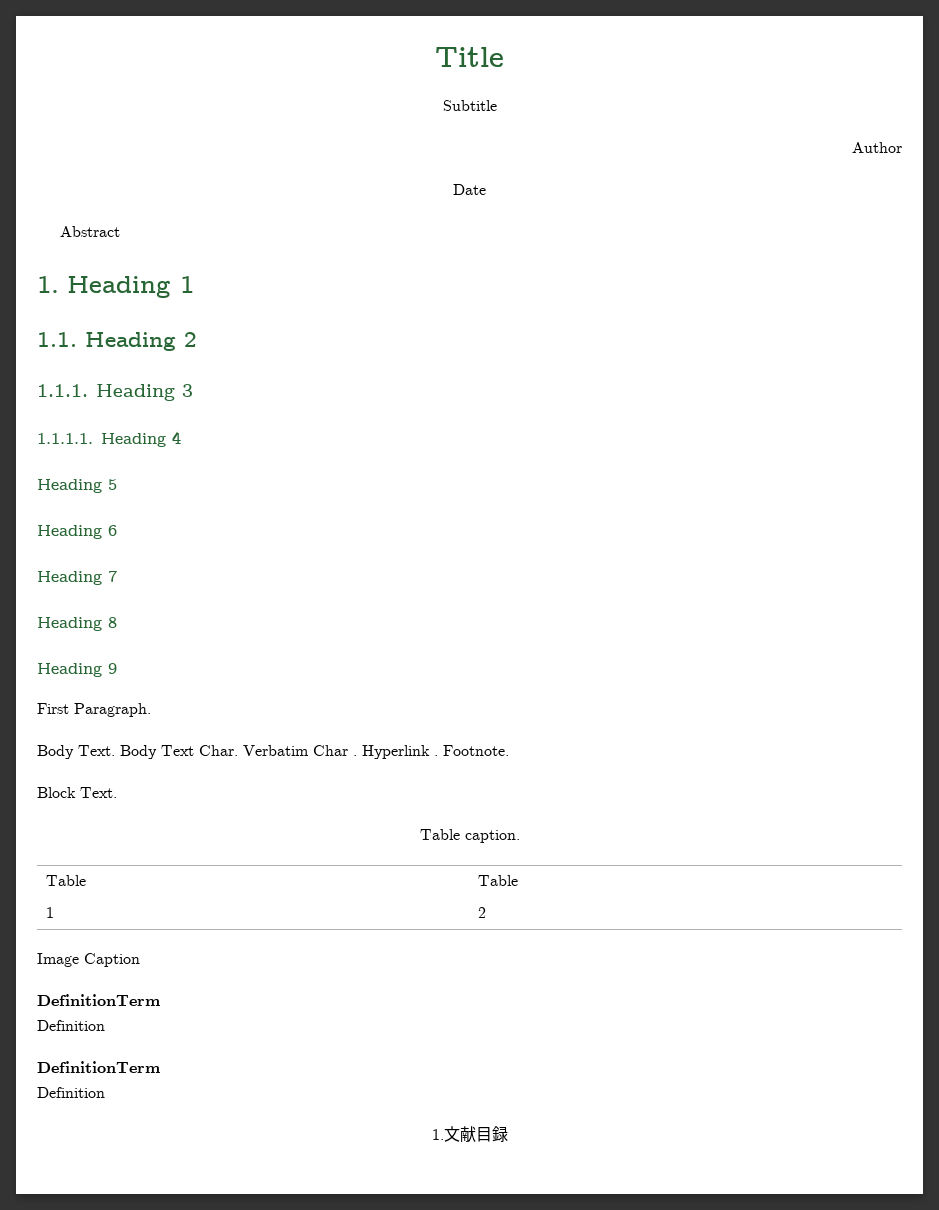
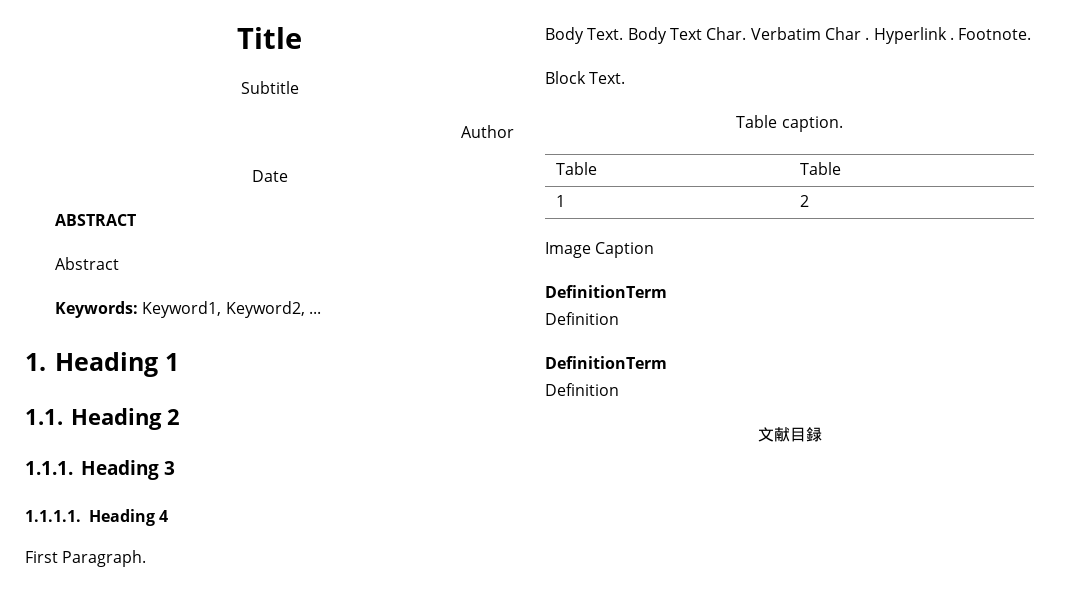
+ ABSTRACT
+ Keywords: Keyword1, Keyword2, ...
- Heading 5
- Heading 6
- Heading 7
- Heading 8
- Heading 9
- 1.文献目録
+ 文献目録

